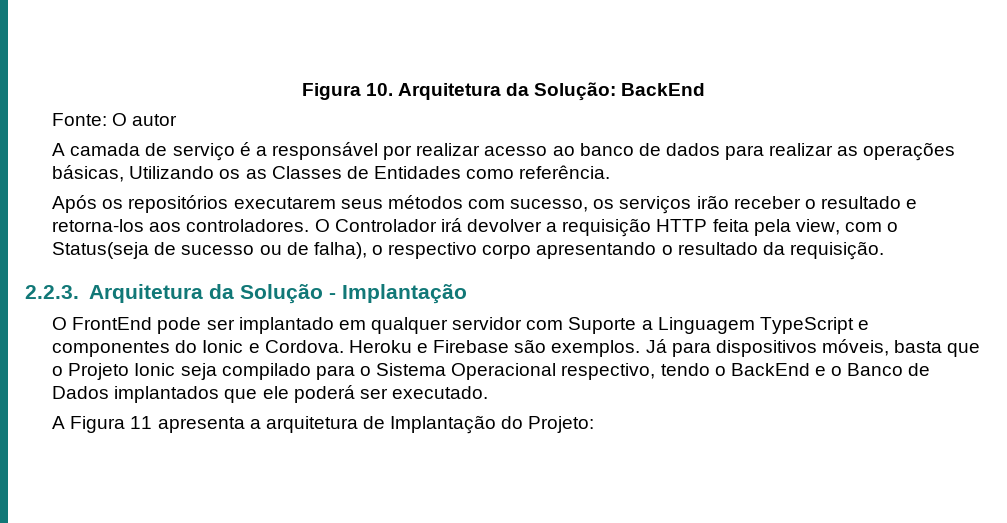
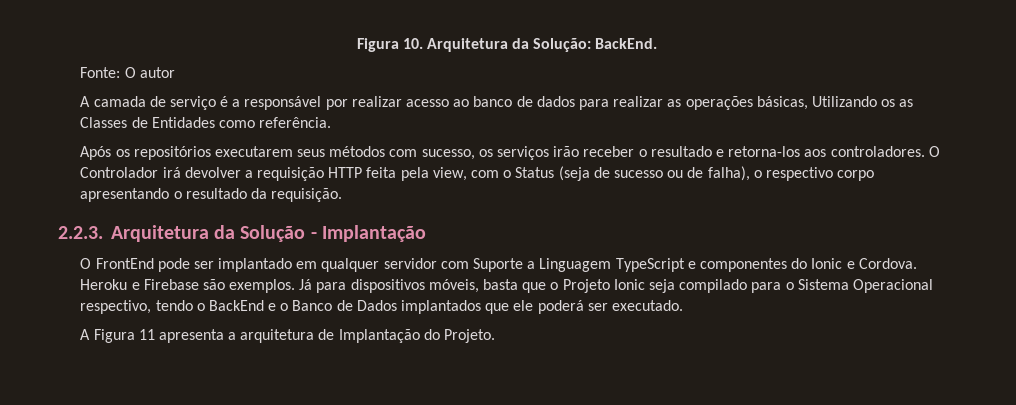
- Figura 10. Arquitetura da Solução: BackEnd
+ Figura 10. Arquitetura da Solução: BackEnd.
- O Controlador irá devolver a requisição HTTP feita pela view, com o Status(seja de sucesso ou de falha), o respectivo corpo apresentando o resultado da requisição.
+ O Controlador irá devolver a requisição HTTP feita pela view, com o Status (seja de sucesso ou de falha), o respectivo corpo apresentando o resultado da requisição.
- A Figura 11 apresenta a arquitetura de Implantação do Projeto:
+ A Figura 11 apresenta a arquitetura de Implantação do Projeto.

